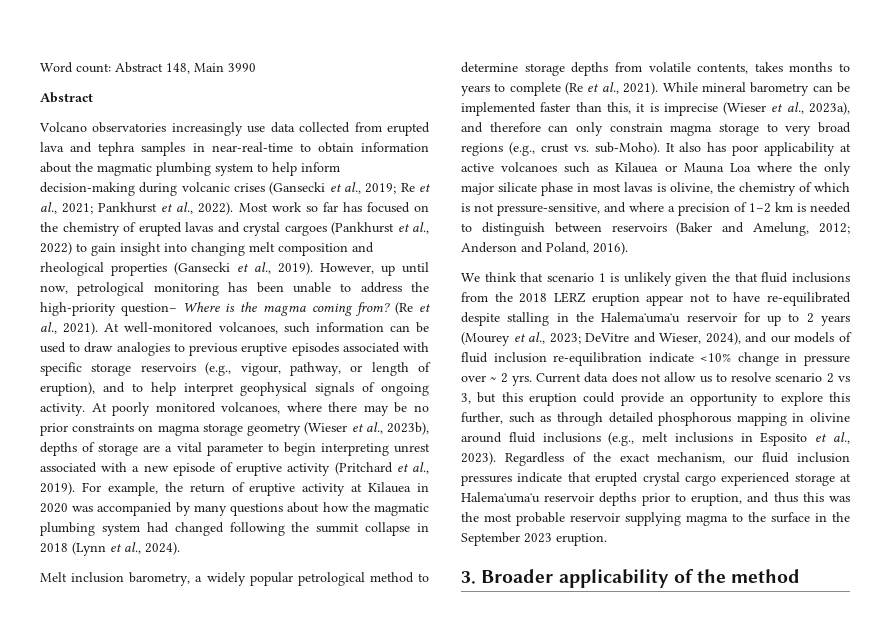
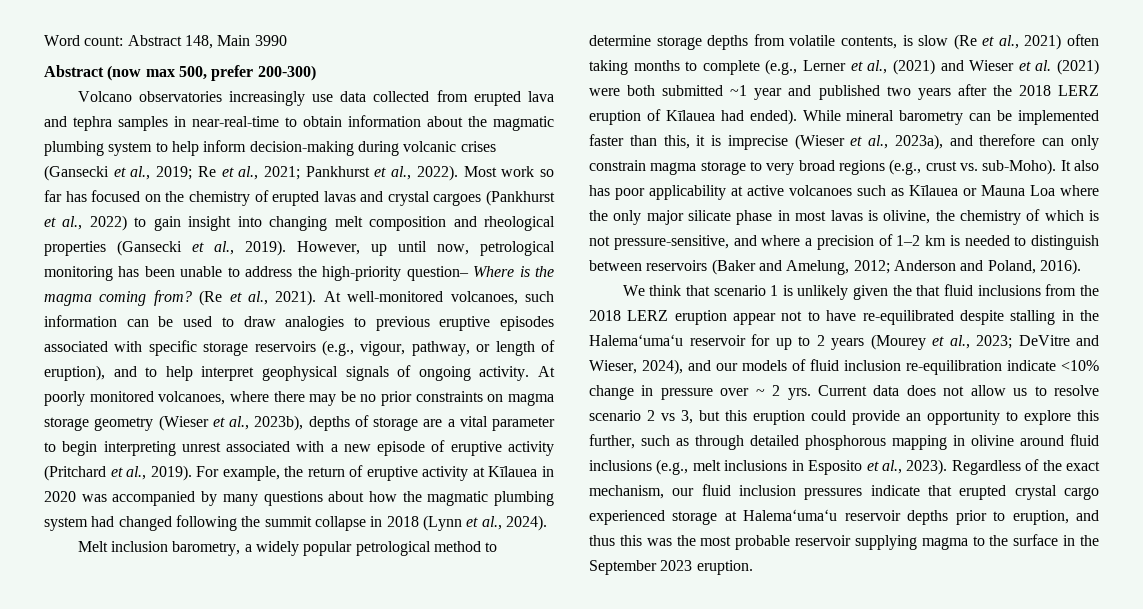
  Word count: Abstract 148, Main 3990
- Abstract
+ Abstract (now max 500, prefer 200-300)
- Melt inclusion barometry, a widely popular petrological method to determine storage depths from volatile contents, takes months to years to complete (Re et al., 2021).
+ Melt inclusion barometry, a widely popular petrological method to determine storage depths from volatile contents, is slow (Re et al., 2021) often taking months to complete (e.g., Lerner et al., (2021) and Wieser et al. (2021) were both submitted ~1 year and published two years after the 2018 LERZ eruption of Kīlauea had ended).
- 3. Broader applicability of the method

